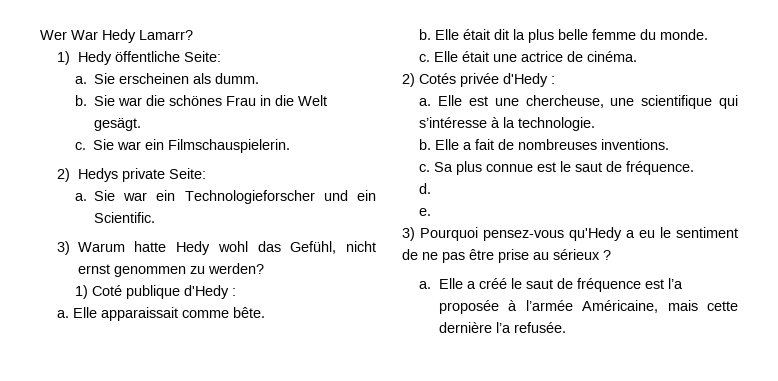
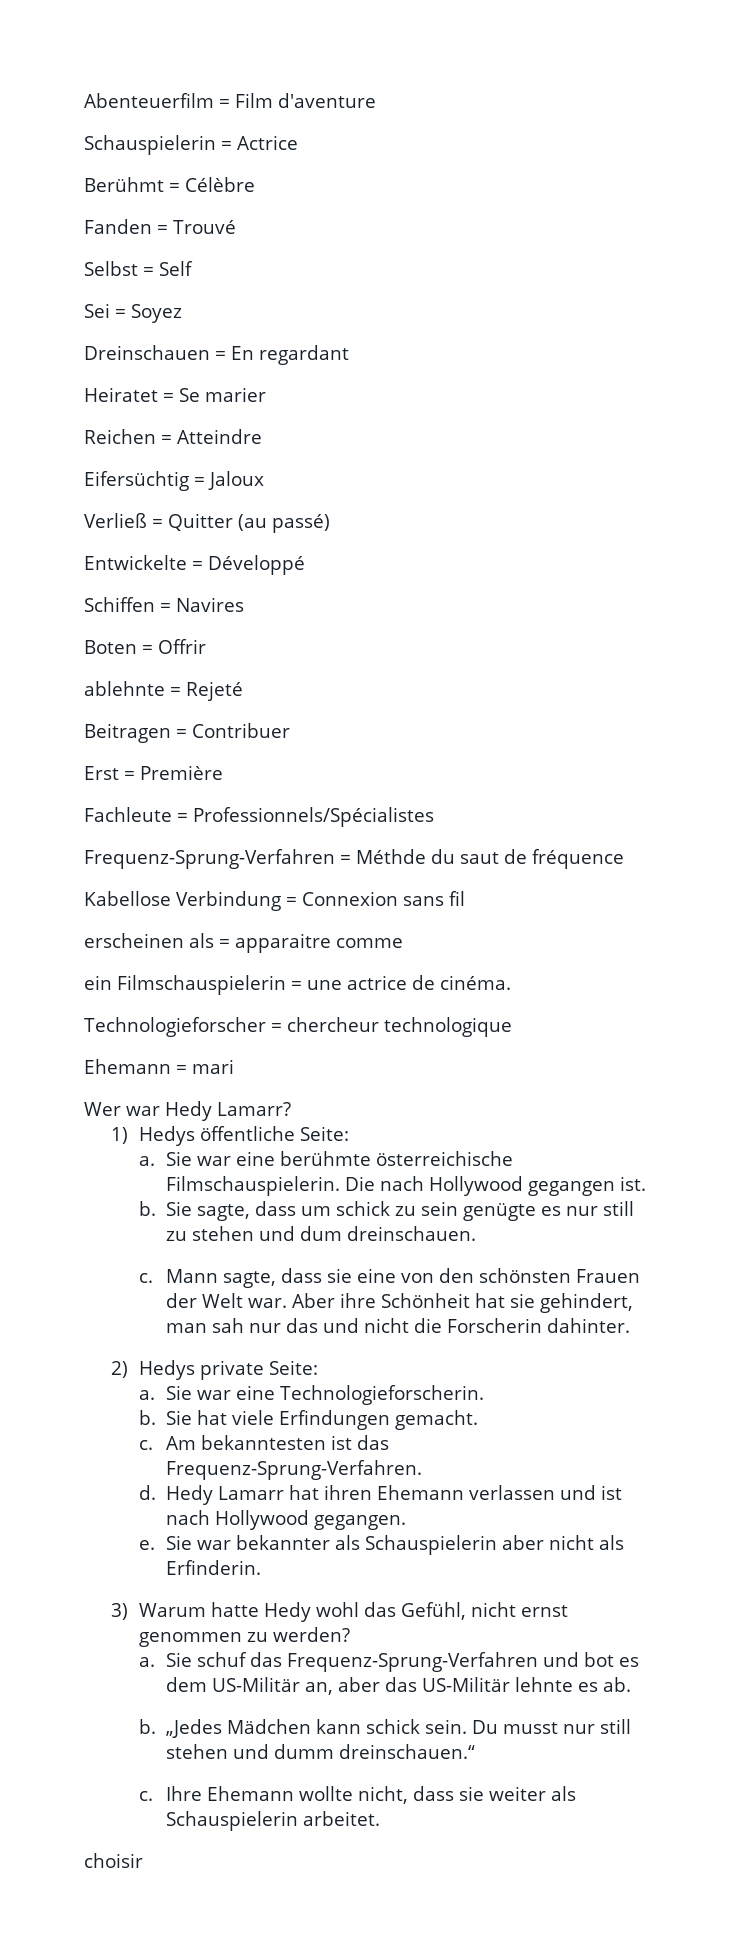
- Wer War Hedy Lamarr?
+ Abenteuerfilm = Film d'aventure
+ Schauspielerin = Actrice
+ Berühmt = Célèbre
+ Fanden = Trouvé
+ Selbst = Self
+ Sei = Soyez
+ Dreinschauen = En regardant
+ Heiratet = Se marier
+ Reichen = Atteindre
+ Eifersüchtig = Jaloux
+ Verließ = Quitter (au passé)
+ Entwickelte = Développé
+ Schiffen = Navires
+ Boten = Offrir
+ ablehnte = Rejeté
+ Beitragen = Contribuer
+ Erst = Première
+ Fachleute = Professionnels/Spécialistes
+ Frequenz-Sprung-Verfahren = Méthde du saut de fréquence
+ Kabellose Verbindung = Connexion sans fil
+ erscheinen als = apparaitre comme
+ ein Filmschauspielerin = une actrice de cinéma.
+ Technologieforscher = chercheur technologique
+ Ehemann = mari
+ Wer war Hedy Lamarr?
- 1) Hedy öffentliche Seite:
+ 1) Hedys öffentliche Seite:
- Sie erscheinen als dumm.
- b. Sie war die schönes Frau in die Welt gesägt.
- c. Sie war ein Filmschauspielerin.
+ Sie war eine berühmte österreichische Filmschauspielerin. Die nach Hollywood gegangen ist.
+ b. Sie sagte, dass um schick zu sein genügte es nur still zu stehen und dum dreinschauen.
+ c. Mann sagte, dass sie eine von den schönsten Frauen der Welt war. Aber ihre Schönheit hat sie gehindert, man sah nur das und nicht die Forscherin dahinter.
- Sie war ein Technologieforscher und ein Scientific.
+ Sie war eine Technologieforscherin.
+ b. Sie hat viele Erfindungen gemacht.
+ c. Am bekanntesten ist das Frequenz-Sprung-Verfahren.
+ d. Hedy Lamarr hat ihren Ehemann verlassen und ist nach Hollywood gegangen.
+ e. Sie war bekannter als Schauspielerin aber nicht als Erfinderin.
- 1) Coté publique d'Hedy :
- a. Elle apparaissait comme bête.
- b. Elle était dit la plus belle femme du monde.
- c. Elle était une actrice de cinéma.
- 2) Cotés privée d'Hedy :
- a. Elle est une chercheuse, une scientifique qui s’intéresse à la technologie.
- b. Elle a fait de nombreuses inventions.
- c. Sa plus connue est le saut de fréquence.
- d.
- e.
- 3) Pourquoi pensez-vous qu'Hedy a eu le sentiment de ne pas être prise au sérieux ?
- a. Elle a créé le saut de fréquence est l’a proposée à l’armée Américaine, mais cette dernière l’a refusée.
+ a. Sie schuf das Frequenz-Sprung-Verfahren und bot es dem US-Militär an, aber das US-Militär lehnte es ab.
+ b. „Jedes Mädchen kann schick sein. Du musst nur still stehen und dumm dreinschauen.“
+ c. Ihre Ehemann wollte nicht, dass sie weiter als Schauspielerin arbeitet.
+ choisir

